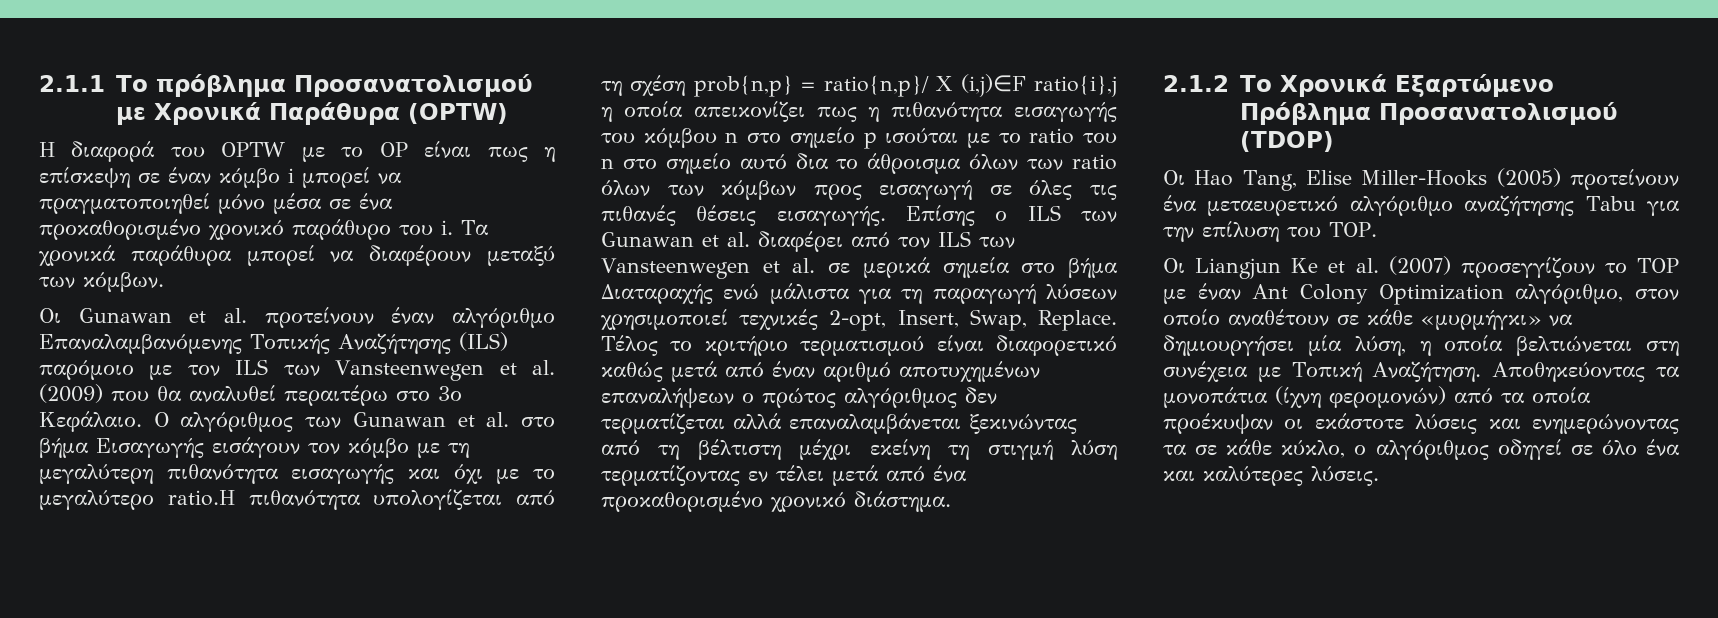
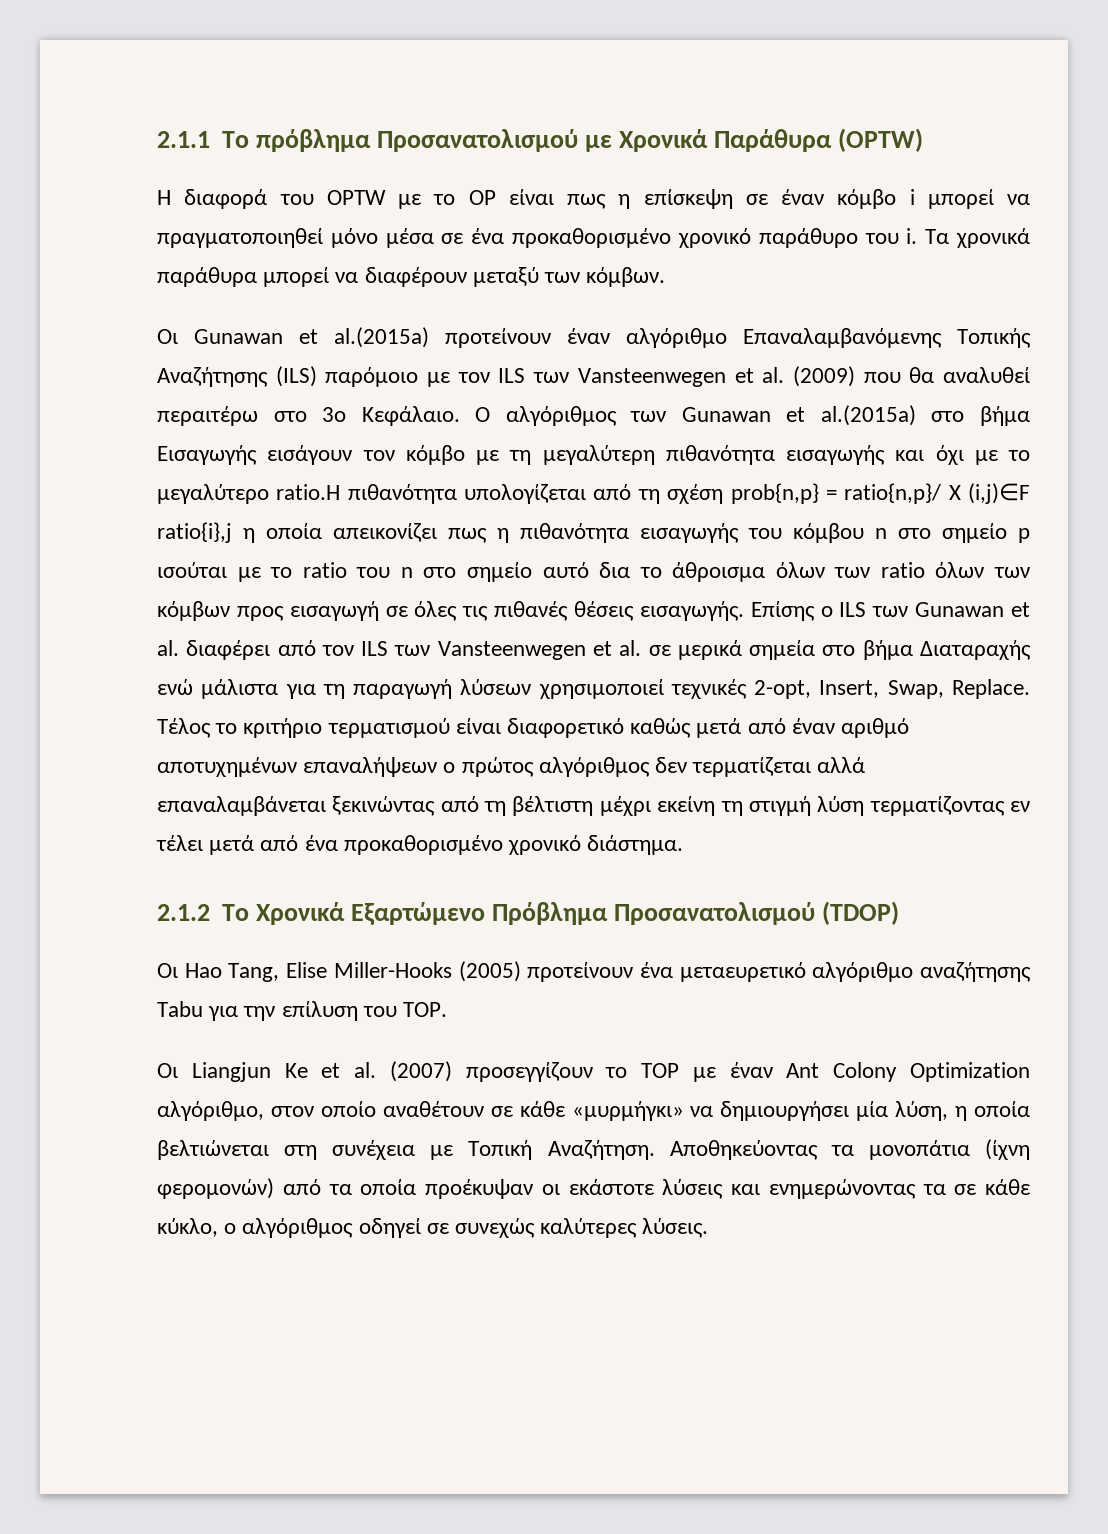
- Οι Gunawan et al. προτείνουν έναν αλγόριθμο Επαναλαμβανόμενης Τοπικής Αναζήτησης (ILS) παρόμοιο με τον ILS των Vansteenwegen et al. (2009) που θα αναλυθεί περαιτέρω στο 3ο Κεφάλαιο.
+ Οι Gunawan et al.(2015a) προτείνουν έναν αλγόριθμο Επαναλαμβανόμενης Τοπικής Αναζήτησης (ILS) παρόμοιο με τον ILS των Vansteenwegen et al. (2009) που θα αναλυθεί περαιτέρω στο 3ο Κεφάλαιο.
- Ο αλγόριθμος των Gunawan et al. στο βήμα Εισαγωγής εισάγουν τον κόμβο με τη μεγαλύτερη πιθανότητα εισαγωγής και όχι με το μεγαλύτερο ratio.Η πιθανότητα υπολογίζεται από τη σχέση prob{n,p} = ratio{n,p}/ X (i,j)∈F ratio{i},j η οποία απεικονίζει πως η πιθανότητα εισαγωγής του κόμβου n στο σημείο p ισούται με το ratio του n στο σημείο αυτό δια το άθροισμα όλων των ratio όλων των κόμβων προς εισαγωγή σε όλες τις πιθανές θέσεις εισαγωγής.
+ Ο αλγόριθμος των Gunawan et al.(2015a) στο βήμα Εισαγωγής εισάγουν τον κόμβο με τη μεγαλύτερη πιθανότητα εισαγωγής και όχι με το μεγαλύτερο ratio.Η πιθανότητα υπολογίζεται από τη σχέση prob{n,p} = ratio{n,p}/ X (i,j)∈F ratio{i},j η οποία απεικονίζει πως η πιθανότητα εισαγωγής του κόμβου n στο σημείο p ισούται με το ratio του n στο σημείο αυτό δια το άθροισμα όλων των ratio όλων των κόμβων προς εισαγωγή σε όλες τις πιθανές θέσεις εισαγωγής.
- Αποθηκεύοντας τα μονοπάτια (ίχνη φερομονών) από τα οποία προέκυψαν οι εκάστοτε λύσεις και ενημερώνοντας τα σε κάθε κύκλο, ο αλγόριθμος οδηγεί σε όλο ένα και καλύτερες λύσεις.
+ Αποθηκεύοντας τα μονοπάτια (ίχνη φερομονών) από τα οποία προέκυψαν οι εκάστοτε λύσεις και ενημερώνοντας τα σε κάθε κύκλο, ο αλγόριθμος οδηγεί σε συνεχώς καλύτερες λύσεις.

